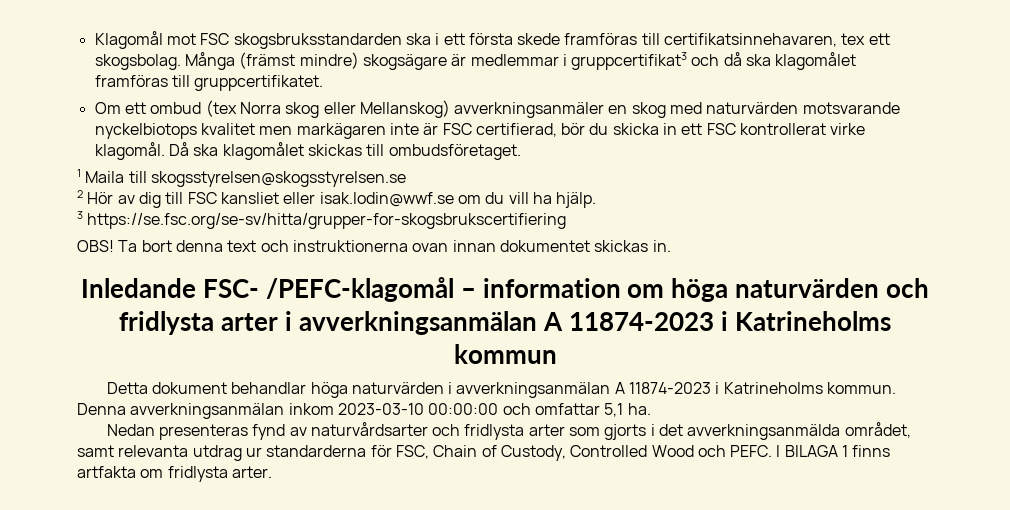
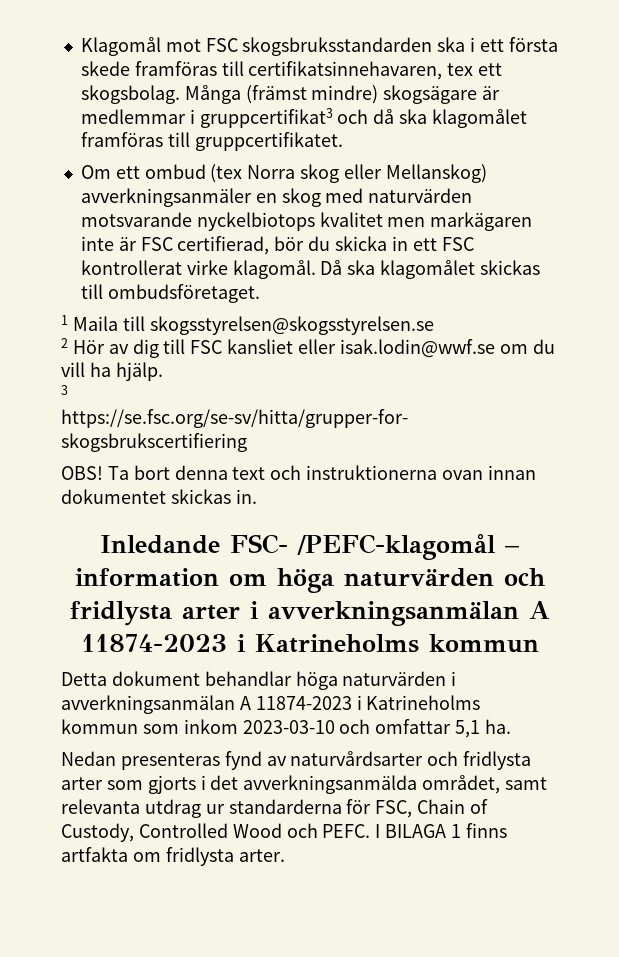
- Detta dokument behandlar höga naturvärden i avverkningsanmälan A 11874-2023 i Katrineholms kommun. Denna avverkningsanmälan inkom 2023-03-10 00:00:00 och omfattar 5,1 ha.
+ Detta dokument behandlar höga naturvärden i avverkningsanmälan A 11874-2023 i Katrineholms kommun som inkom 2023-03-10 och omfattar 5,1 ha.

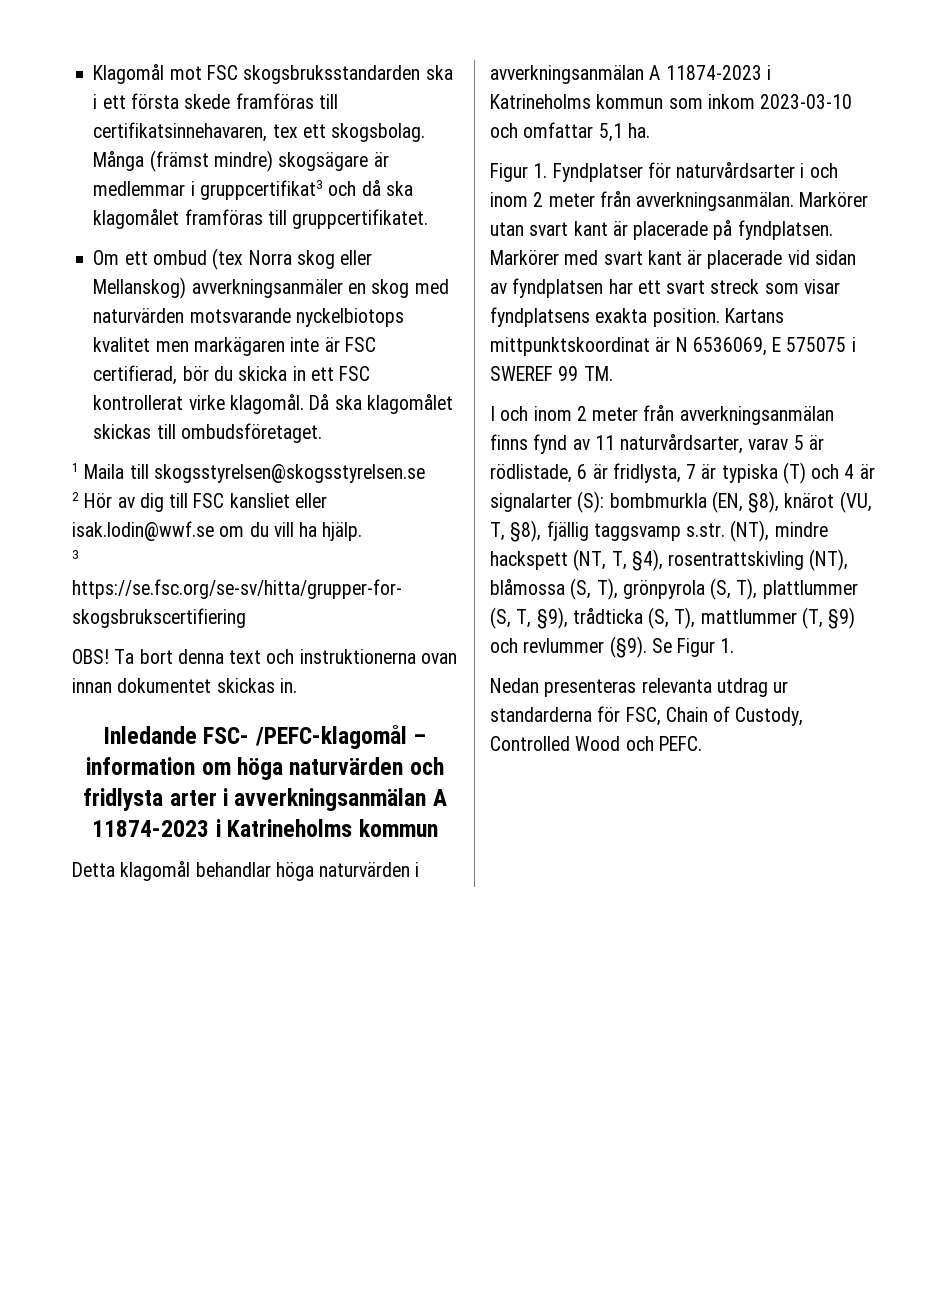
- Detta dokument behandlar höga naturvärden i avverkningsanmälan A 11874-2023 i Katrineholms kommun som inkom 2023-03-10 och omfattar 5,1 ha.
+ Detta klagomål behandlar höga naturvärden i avverkningsanmälan A 11874-2023 i Katrineholms kommun som inkom 2023-03-10 och omfattar 5,1 ha.
- Nedan presenteras fynd av naturvårdsarter och fridlysta arter som gjorts i det avverkningsanmälda området, samt relevanta utdrag ur standarderna för FSC, Chain of Custody, Controlled Wood och PEFC. I BILAGA 1 finns artfakta om fridlysta arter.
+ Figur 1. Fyndplatser för naturvårdsarter i och inom 2 meter från avverkningsanmälan. Markörer utan svart kant är placerade på fyndplatsen. Markörer med svart kant är placerade vid sidan av fyndplatsen har ett svart streck som visar fyndplatsens exakta position. Kartans mittpunktskoordinat är N 6536069, E 575075 i SWEREF 99 TM.
+ I och inom 2 meter från avverkningsanmälan finns fynd av 11 naturvårdsarter, varav 5 är rödlistade, 6 är fridlysta, 7 är typiska (T) och 4 är signalarter (S): bombmurkla (EN, §8), knärot (VU, T, §8), fjällig taggsvamp s.str. (NT), mindre hackspett (NT, T, §4), rosentrattskivling (NT), blåmossa (S, T), grönpyrola (S, T), plattlummer (S, T, §9), trådticka (S, T), mattlummer (T, §9) och revlummer (§9). Se Figur 1.
+ Nedan presenteras relevanta utdrag ur standarderna för FSC, Chain of Custody, Controlled Wood och PEFC.

